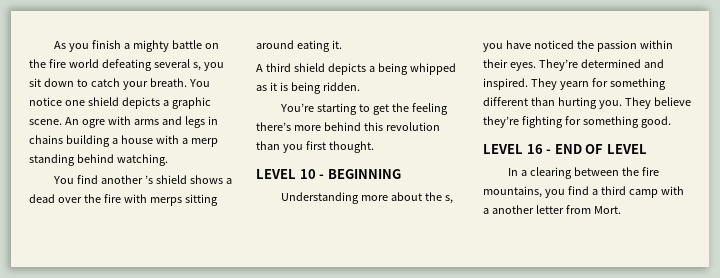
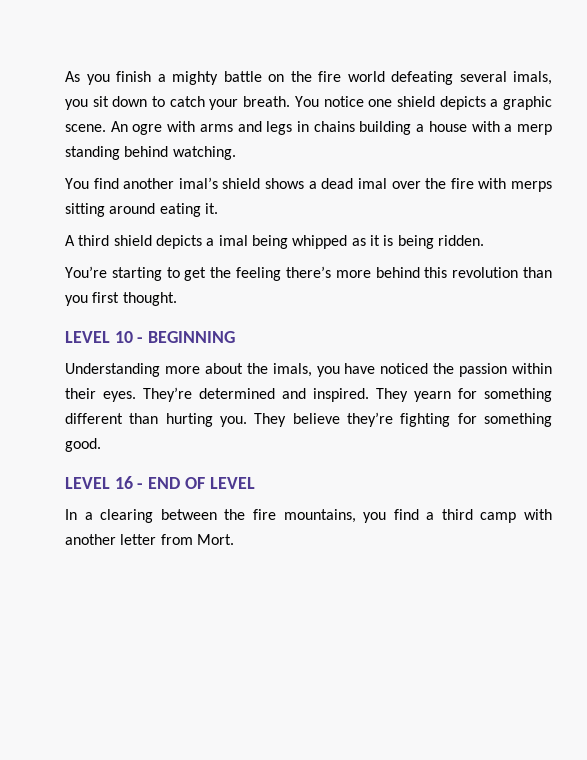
- As you finish a mighty battle on the fire world defeating several s, you sit down to catch your breath.
+ As you finish a mighty battle on the fire world defeating several imals, you sit down to catch your breath.
- You find another ’s shield shows a dead over the fire with merps sitting around eating it.
+ You find another imal’s shield shows a dead imal over the fire with merps sitting around eating it.
- A third shield depicts a being whipped as it is being ridden.
+ A third shield depicts a imal being whipped as it is being ridden.
- Understanding more about the s, you have noticed the passion within their eyes.
+ Understanding more about the imals, you have noticed the passion within their eyes.
- In a clearing between the fire mountains, you find a third camp with a another letter from Mort.
+ In a clearing between the fire mountains, you find a third camp with another letter from Mort.

